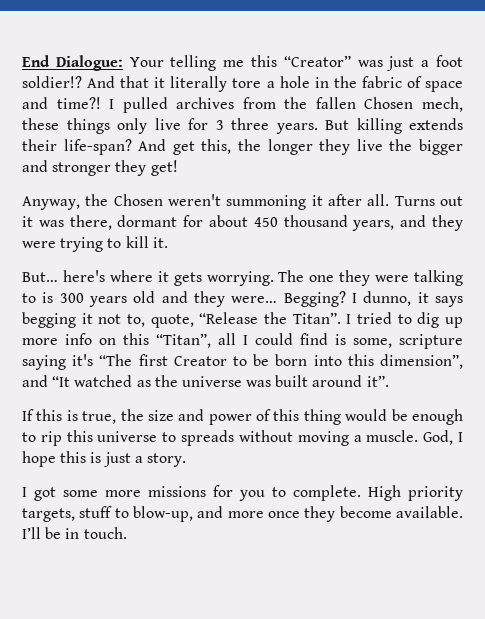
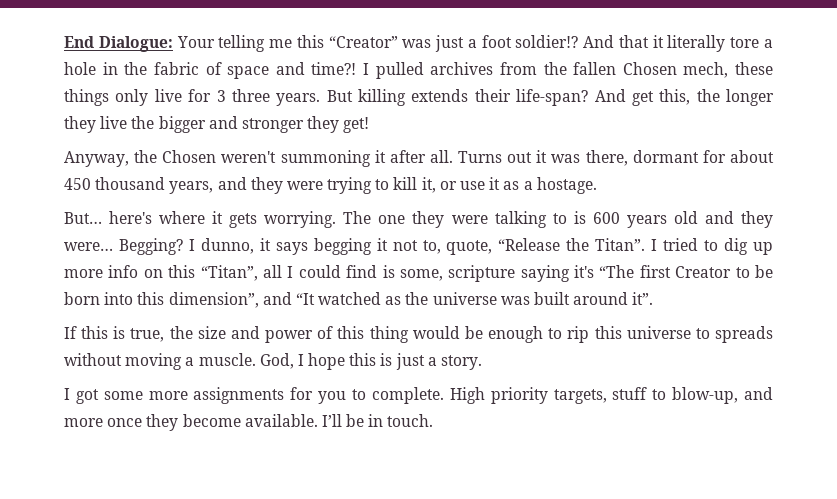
- Turns out it was there, dormant for about 450 thousand years, and they were trying to kill it.
+ Turns out it was there, dormant for about 450 thousand years, and they were trying to kill it, or use it as a hostage.
- The one they were talking to is 300 years old and they were…
+ The one they were talking to is 600 years old and they were…
- I got some more missions for you to complete.
+ I got some more assignments for you to complete.

